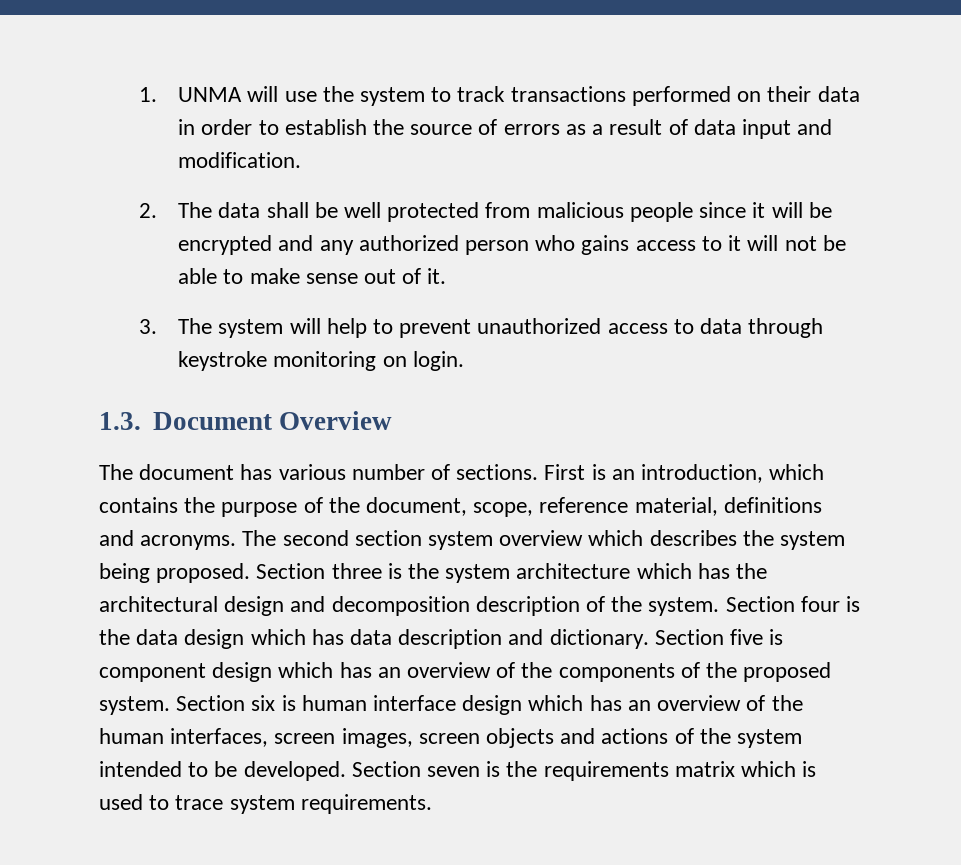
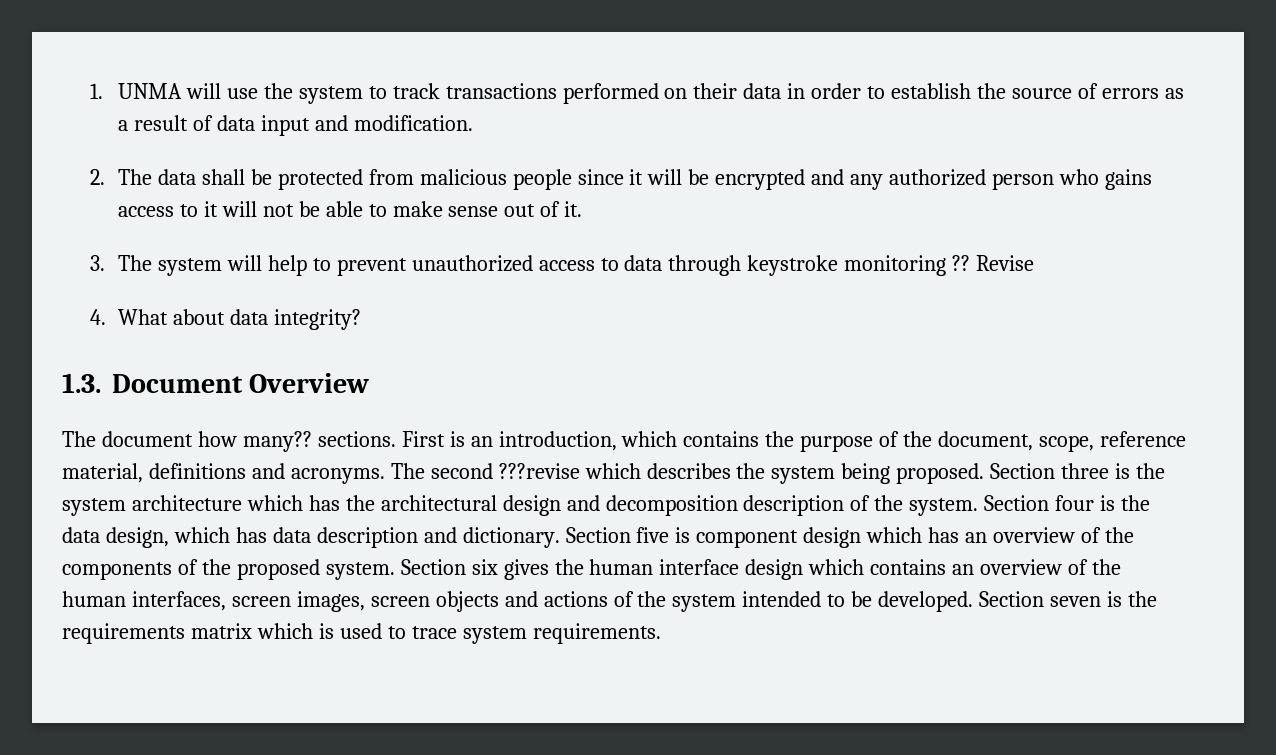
- 2. The data shall be well protected from malicious people since it will be encrypted and any authorized person who gains access to it will not be able to make sense out of it.
+ 2. The data shall be protected from malicious people since it will be encrypted and any authorized person who gains access to it will not be able to make sense out of it.
- 3. The system will help to prevent unauthorized access to data through keystroke monitoring on login.
+ 3. The system will help to prevent unauthorized access to data through keystroke monitoring ?? Revise
+ 4. What about data integrity?
- The document has various number of sections.
+ The document how many?? sections.
- The second section system overview which describes the system being proposed.
+ The second ???revise which describes the system being proposed.
- Section four is the data design which has data description and dictionary.
+ Section four is the data design, which has data description and dictionary.
- Section six is human interface design which has an overview of the human interfaces, screen images, screen objects and actions of the system intended to be developed.
+ Section six gives the human interface design which contains an overview of the human interfaces, screen images, screen objects and actions of the system intended to be developed.

